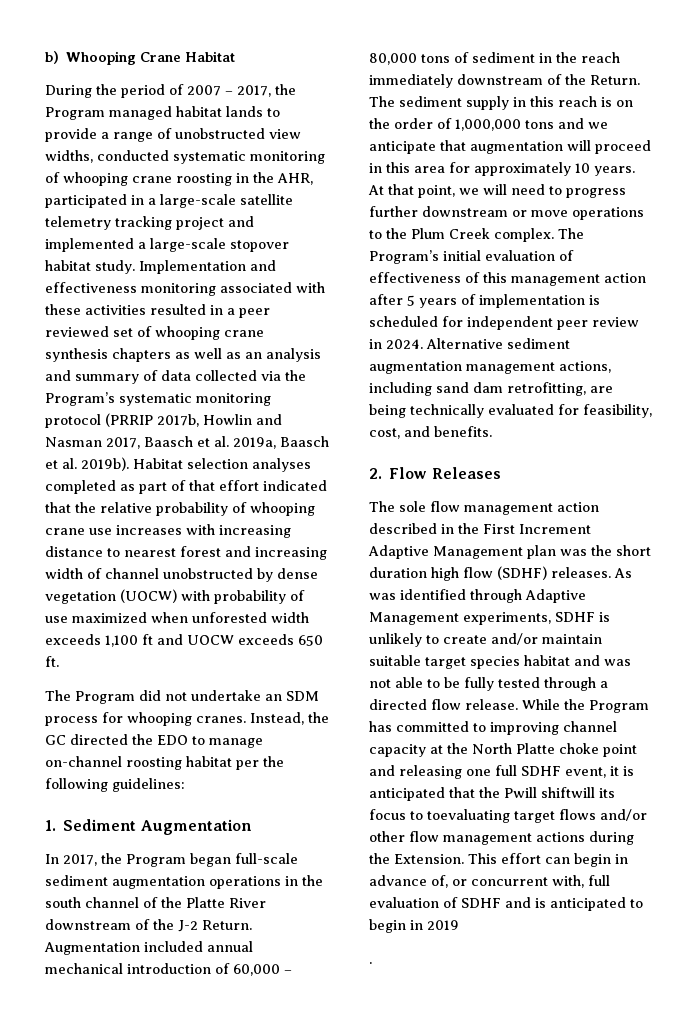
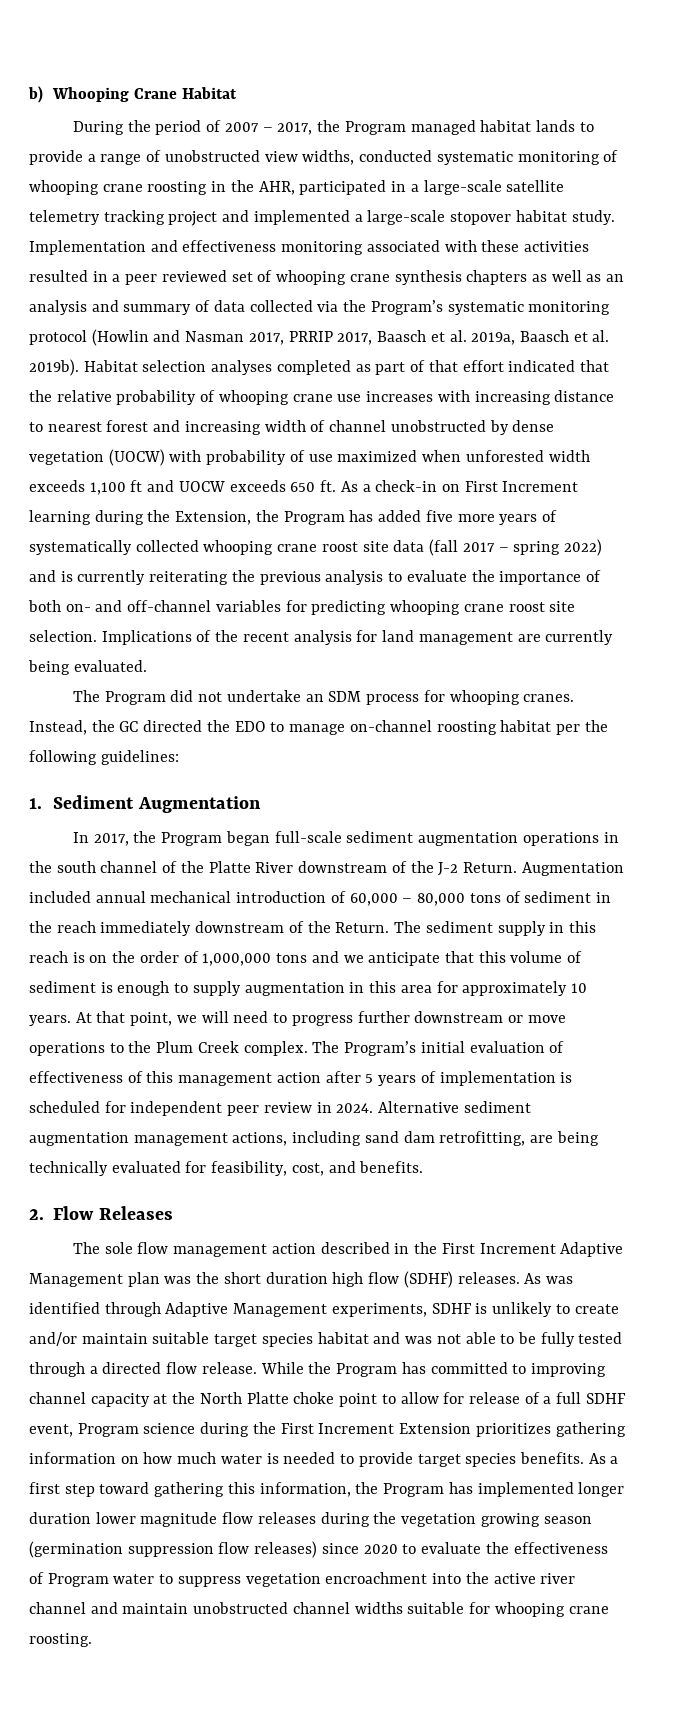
- Implementation and effectiveness monitoring associated with these activities resulted in a peer reviewed set of whooping crane synthesis chapters as well as an analysis and summary of data collected via the Program’s systematic monitoring protocol (PRRIP 2017b, Howlin and Nasman 2017, Baasch et al. 2019a, Baasch et al. 2019b).
+ Implementation and effectiveness monitoring associated with these activities resulted in a peer reviewed set of whooping crane synthesis chapters as well as an analysis and summary of data collected via the Program’s systematic monitoring protocol (Howlin and Nasman 2017, PRRIP 2017, Baasch et al. 2019a, Baasch et al. 2019b).
+ As a check-in on First Increment learning during the Extension, the Program has added five more years of systematically collected whooping crane roost site data (fall 2017 – spring 2022) and is currently reiterating the previous analysis to evaluate the importance of both on- and off-channel variables for predicting whooping crane roost site selection. Implications of the recent analysis for land management are currently being evaluated.
- The sediment supply in this reach is on the order of 1,000,000 tons and we anticipate that augmentation will proceed in this area for approximately 10 years.
+ The sediment supply in this reach is on the order of 1,000,000 tons and we anticipate that this volume of sediment is enough to supply augmentation in this area for approximately 10 years.
- While the Program has committed to improving channel capacity at the North Platte choke point and releasing one full SDHF event, it is anticipated that the Pwill shiftwill its focus to toevaluating target flows and/or other flow management actions during the Extension. This effort can begin in advance of, or concurrent with, full evaluation of SDHF and is anticipated to begin in 2019
- .
+ While the Program has committed to improving channel capacity at the North Platte choke point to allow for release of a full SDHF event, Program science during the First Increment Extension prioritizes gathering information on how much water is needed to provide target species benefits. As a first step toward gathering this information, the Program has implemented longer duration lower magnitude flow releases during the vegetation growing season (germination suppression flow releases) since 2020 to evaluate the effectiveness of Program water to suppress vegetation encroachment into the active river channel and maintain unobstructed channel widths suitable for whooping crane roosting.

